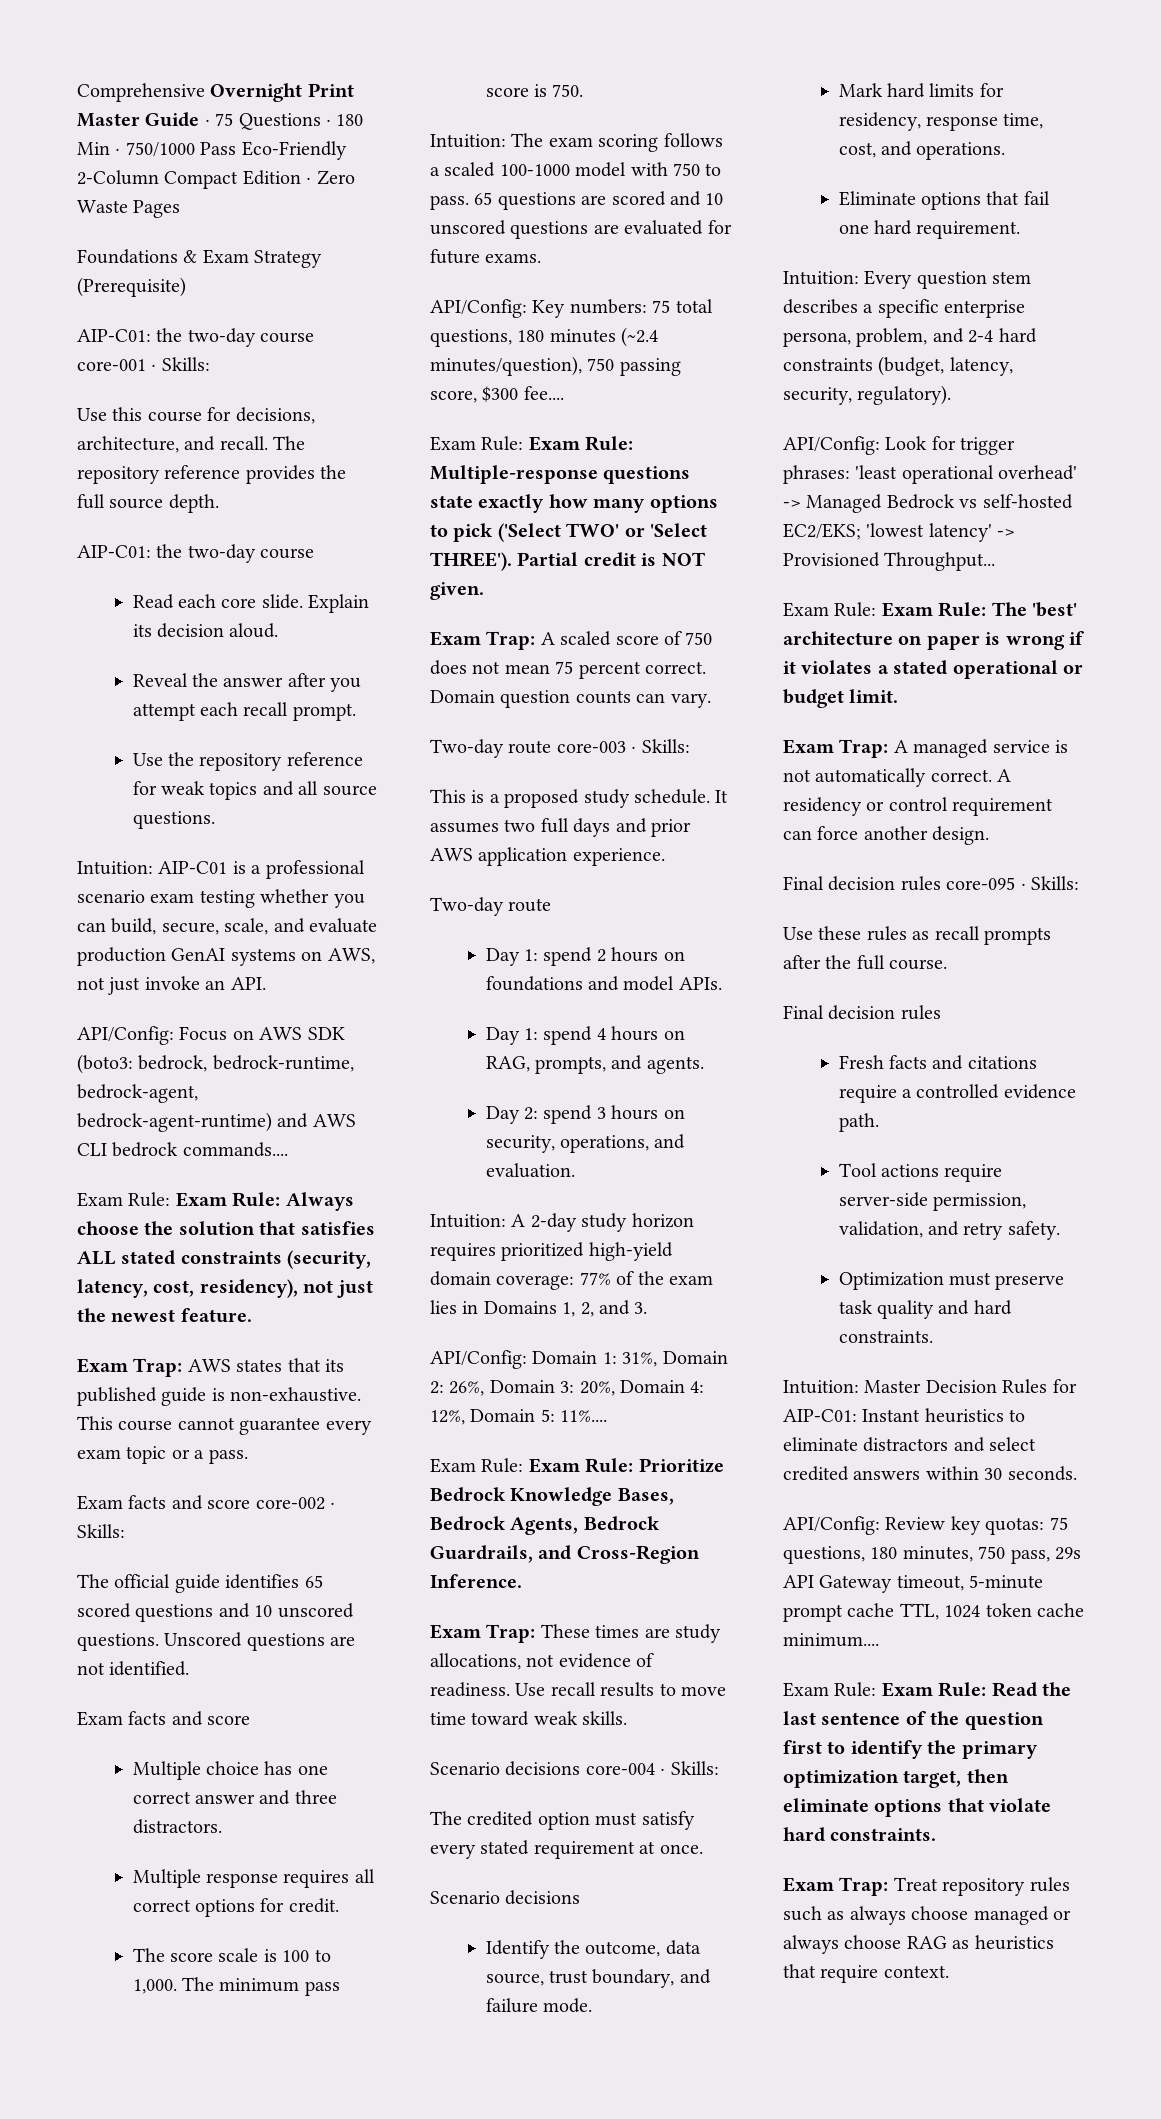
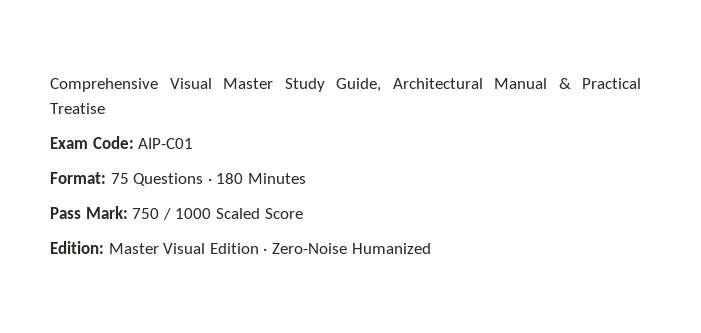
- Comprehensive Overnight Print Master Guide · 75 Questions · 180 Min · 750/1000 Pass Eco-Friendly 2-Column Compact Edition · Zero Waste Pages
- Foundations & Exam Strategy (Prerequisite)
- AIP-C01: the two-day course core-001 · Skills:
- Use this course for decisions, architecture, and recall. The repository reference provides the full source depth.
- AIP-C01: the two-day course
- Read each core slide. Explain its decision aloud.
- Reveal the answer after you attempt each recall prompt.
- Use the repository reference for weak topics and all source questions.
- Intuition: AIP-C01 is a professional scenario exam testing whether you can build, secure, scale, and evaluate production GenAI systems on AWS, not just invoke an API.
- API/Config: Focus on AWS SDK (boto3: bedrock, bedrock-runtime, bedrock-agent, bedrock-agent-runtime) and AWS CLI bedrock commands....
- Exam Rule: Exam Rule: Always choose the solution that satisfies ALL stated constraints (security, latency, cost, residency), not just the newest feature.
- Exam Trap: AWS states that its published guide is non-exhaustive. This course cannot guarantee every exam topic or a pass.
- Exam facts and score core-002 · Skills:
- The official guide identifies 65 scored questions and 10 unscored questions. Unscored questions are not identified.
- Exam facts and score
- Multiple choice has one correct answer and three distractors.
- Multiple response requires all correct options for credit.
- The score scale is 100 to 1,000. The minimum pass score is 750.
- Intuition: The exam scoring follows a scaled 100-1000 model with 750 to pass. 65 questions are scored and 10 unscored questions are evaluated for future exams.
- API/Config: Key numbers: 75 total questions, 180 minutes (~2.4 minutes/question), 750 passing score, $300 fee....
- Exam Rule: Exam Rule: Multiple-response questions state exactly how many options to pick ('Select TWO' or 'Select THREE'). Partial credit is NOT given.
- Exam Trap: A scaled score of 750 does not mean 75 percent correct. Domain question counts can vary.
- Two-day route core-003 · Skills:
- This is a proposed study schedule. It assumes two full days and prior AWS application experience.
- Two-day route
- Day 1: spend 2 hours on foundations and model APIs.
- Day 1: spend 4 hours on RAG, prompts, and agents.
- Day 2: spend 3 hours on security, operations, and evaluation.
- Intuition: A 2-day study horizon requires prioritized high-yield domain coverage: 77% of the exam lies in Domains 1, 2, and 3.
- API/Config: Domain 1: 31%, Domain 2: 26%, Domain 3: 20%, Domain 4: 12%, Domain 5: 11%....
- Exam Rule: Exam Rule: Prioritize Bedrock Knowledge Bases, Bedrock Agents, Bedrock Guardrails, and Cross-Region Inference.
- Exam Trap: These times are study allocations, not evidence of readiness. Use recall results to move time toward weak skills.
- Scenario decisions core-004 · Skills:
- The credited option must satisfy every stated requirement at once.
- Scenario decisions
- Identify the outcome, data source, trust boundary, and failure mode.
- Mark hard limits for residency, response time, cost, and operations.
- Eliminate options that fail one hard requirement.
- Intuition: Every question stem describes a specific enterprise persona, problem, and 2-4 hard constraints (budget, latency, security, regulatory).
- API/Config: Look for trigger phrases: 'least operational overhead' -> Managed Bedrock vs self-hosted EC2/EKS; 'lowest latency' -> Provisioned Throughput...
- Exam Rule: Exam Rule: The 'best' architecture on paper is wrong if it violates a stated operational or budget limit.
- Exam Trap: A managed service is not automatically correct. A residency or control requirement can force another design.
- Final decision rules core-095 · Skills:
- Use these rules as recall prompts after the full course.
- Final decision rules
- Fresh facts and citations require a controlled evidence path.
- Tool actions require server-side permission, validation, and retry safety.
- Optimization must preserve task quality and hard constraints.
- Intuition: Master Decision Rules for AIP-C01: Instant heuristics to eliminate distractors and select credited answers within 30 seconds.
- API/Config: Review key quotas: 75 questions, 180 minutes, 750 pass, 29s API Gateway timeout, 5-minute prompt cache TTL, 1024 token cache minimum....
- Exam Rule: Exam Rule: Read the last sentence of the question first to identify the primary optimization target, then eliminate options that violate hard constraints.
- Exam Trap: Treat repository rules such as always choose managed or always choose RAG as heuristics that require context.
+ Comprehensive Visual Master Study Guide, Architectural Manual & Practical Treatise
+ Exam Code: AIP-C01
+ Format: 75 Questions · 180 Minutes
+ Pass Mark: 750 / 1000 Scaled Score
+ Edition: Master Visual Edition · Zero-Noise Humanized

